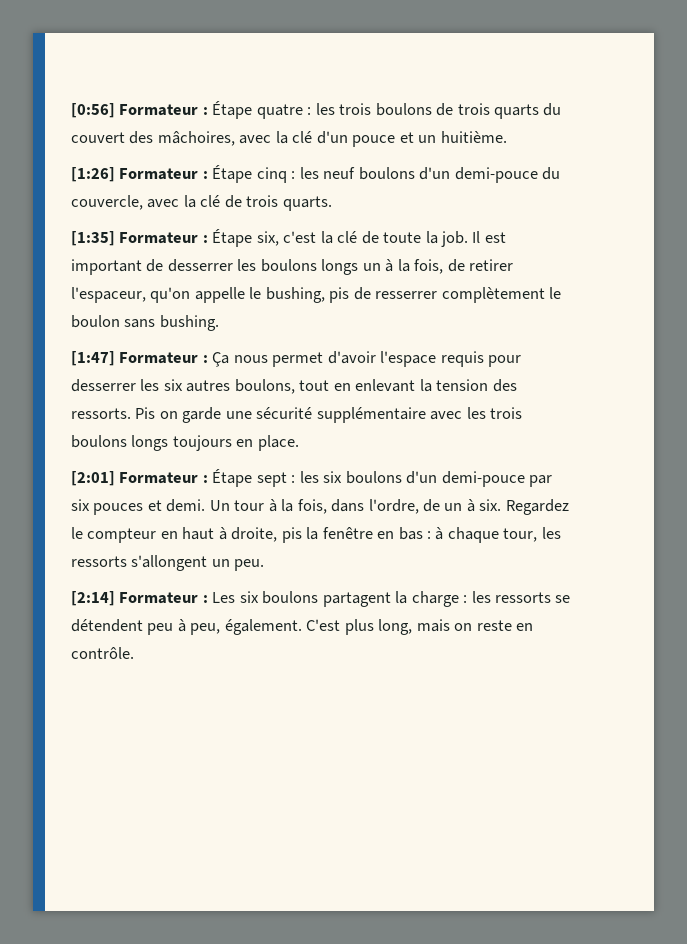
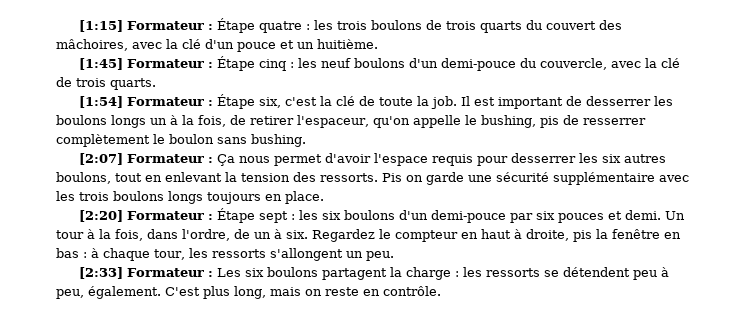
- [0:56] Formateur : Étape quatre : les trois boulons de trois quarts du couvert des mâchoires, avec la clé d'un pouce et un huitième.
+ [1:15] Formateur : Étape quatre : les trois boulons de trois quarts du couvert des mâchoires, avec la clé d'un pouce et un huitième.
- [1:26] Formateur : Étape cinq : les neuf boulons d'un demi-pouce du couvercle, avec la clé de trois quarts.
+ [1:45] Formateur : Étape cinq : les neuf boulons d'un demi-pouce du couvercle, avec la clé de trois quarts.
- [1:35] Formateur : Étape six, c'est la clé de toute la job.
+ [1:54] Formateur : Étape six, c'est la clé de toute la job.
- [1:47] Formateur : Ça nous permet d'avoir l'espace requis pour desserrer les six autres boulons, tout en enlevant la tension des ressorts.
+ [2:07] Formateur : Ça nous permet d'avoir l'espace requis pour desserrer les six autres boulons, tout en enlevant la tension des ressorts.
- [2:01] Formateur : Étape sept : les six boulons d'un demi-pouce par six pouces et demi.
+ [2:20] Formateur : Étape sept : les six boulons d'un demi-pouce par six pouces et demi.
- [2:14] Formateur : Les six boulons partagent la charge : les ressorts se détendent peu à peu, également.
+ [2:33] Formateur : Les six boulons partagent la charge : les ressorts se détendent peu à peu, également.

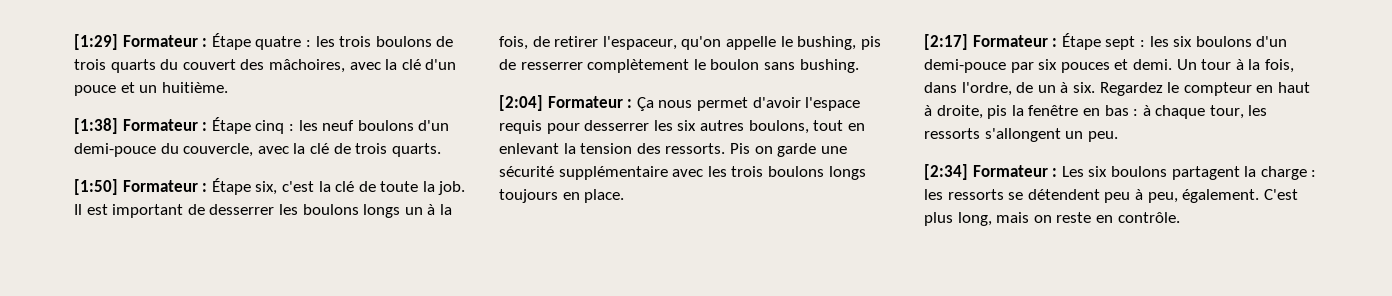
- [1:15] Formateur : Étape quatre : les trois boulons de trois quarts du couvert des mâchoires, avec la clé d'un pouce et un huitième.
+ [1:29] Formateur : Étape quatre : les trois boulons de trois quarts du couvert des mâchoires, avec la clé d'un pouce et un huitième.
- [1:45] Formateur : Étape cinq : les neuf boulons d'un demi-pouce du couvercle, avec la clé de trois quarts.
+ [1:38] Formateur : Étape cinq : les neuf boulons d'un demi-pouce du couvercle, avec la clé de trois quarts.
- [1:54] Formateur : Étape six, c'est la clé de toute la job.
+ [1:50] Formateur : Étape six, c'est la clé de toute la job.
- [2:07] Formateur : Ça nous permet d'avoir l'espace requis pour desserrer les six autres boulons, tout en enlevant la tension des ressorts.
+ [2:04] Formateur : Ça nous permet d'avoir l'espace requis pour desserrer les six autres boulons, tout en enlevant la tension des ressorts.
- [2:20] Formateur : Étape sept : les six boulons d'un demi-pouce par six pouces et demi.
+ [2:17] Formateur : Étape sept : les six boulons d'un demi-pouce par six pouces et demi.
- [2:33] Formateur : Les six boulons partagent la charge : les ressorts se détendent peu à peu, également.
+ [2:34] Formateur : Les six boulons partagent la charge : les ressorts se détendent peu à peu, également.

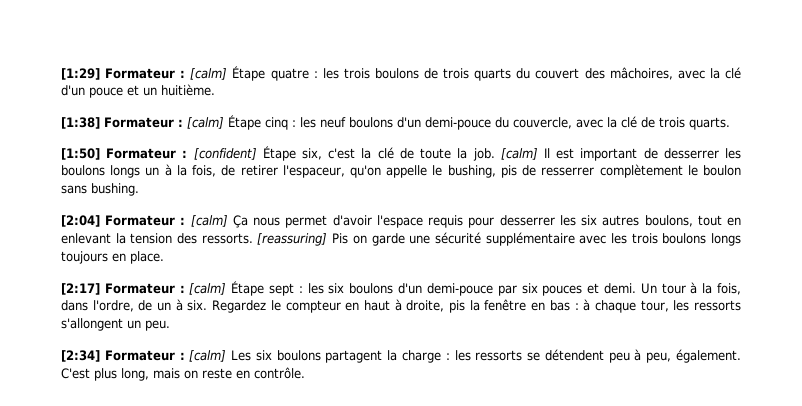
- [1:29] Formateur : Étape quatre : les trois boulons de trois quarts du couvert des mâchoires, avec la clé d'un pouce et un huitième.
+ [1:29] Formateur : [calm] Étape quatre : les trois boulons de trois quarts du couvert des mâchoires, avec la clé d'un pouce et un huitième.
- [1:38] Formateur : Étape cinq : les neuf boulons d'un demi-pouce du couvercle, avec la clé de trois quarts.
+ [1:38] Formateur : [calm] Étape cinq : les neuf boulons d'un demi-pouce du couvercle, avec la clé de trois quarts.
- [1:50] Formateur : Étape six, c'est la clé de toute la job.
+ [1:50] Formateur : [confident] Étape six, c'est la clé de toute la job.
- Il est important de desserrer les boulons longs un à la fois, de retirer l'espaceur, qu'on appelle le bushing, pis de resserrer complètement le boulon sans bushing.
+ [calm] Il est important de desserrer les boulons longs un à la fois, de retirer l'espaceur, qu'on appelle le bushing, pis de resserrer complètement le boulon sans bushing.
- [2:04] Formateur : Ça nous permet d'avoir l'espace requis pour desserrer les six autres boulons, tout en enlevant la tension des ressorts.
+ [2:04] Formateur : [calm] Ça nous permet d'avoir l'espace requis pour desserrer les six autres boulons, tout en enlevant la tension des ressorts.
- Pis on garde une sécurité supplémentaire avec les trois boulons longs toujours en place.
+ [reassuring] Pis on garde une sécurité supplémentaire avec les trois boulons longs toujours en place.
- [2:17] Formateur : Étape sept : les six boulons d'un demi-pouce par six pouces et demi.
+ [2:17] Formateur : [calm] Étape sept : les six boulons d'un demi-pouce par six pouces et demi.
- [2:34] Formateur : Les six boulons partagent la charge : les ressorts se détendent peu à peu, également.
+ [2:34] Formateur : [calm] Les six boulons partagent la charge : les ressorts se détendent peu à peu, également.

